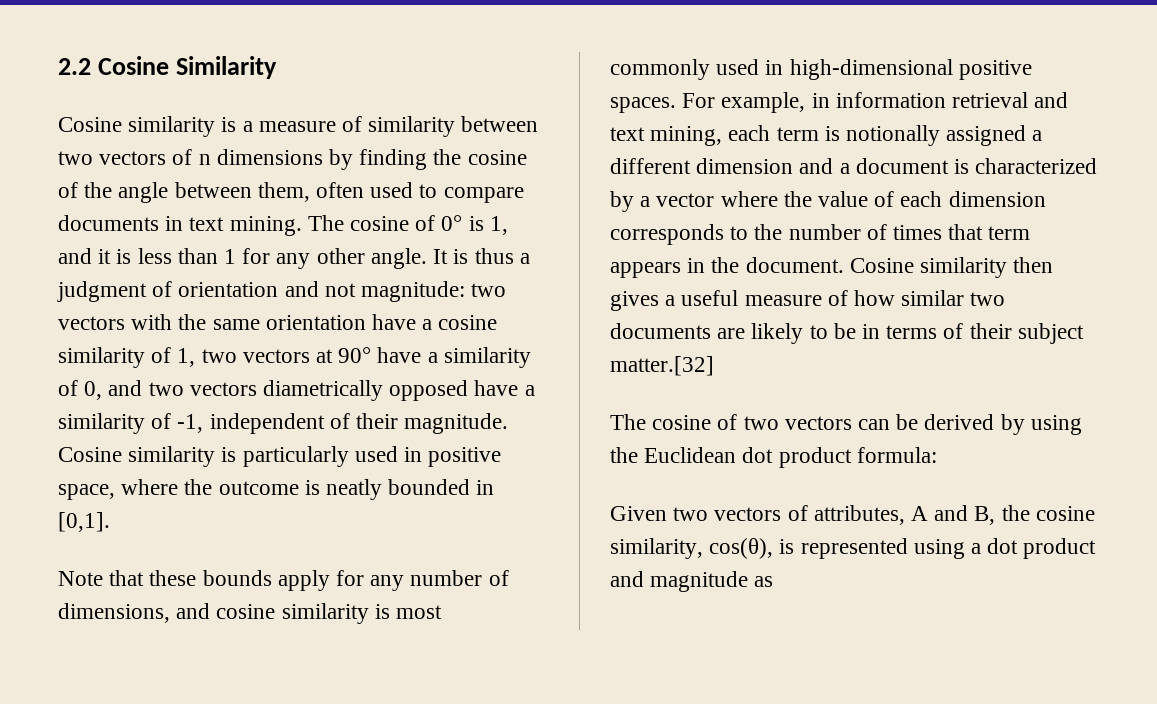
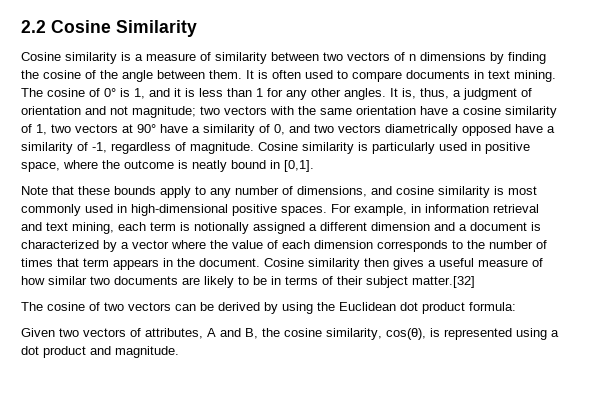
- Cosine similarity is a measure of similarity between two vectors of n dimensions by finding the cosine of the angle between them, often used to compare documents in text mining.
+ Cosine similarity is a measure of similarity between two vectors of n dimensions by finding the cosine of the angle between them. It is often used to compare documents in text mining.
- The cosine of 0° is 1, and it is less than 1 for any other angle. It is thus a judgment of orientation and not magnitude: two vectors with the same orientation have a cosine similarity of 1, two vectors at 90° have a similarity of 0, and two vectors diametrically opposed have a similarity of -1, independent of their magnitude.
+ The cosine of 0° is 1, and it is less than 1 for any other angles. It is, thus, a judgment of orientation and not magnitude; two vectors with the same orientation have a cosine similarity of 1, two vectors at 90° have a similarity of 0, and two vectors diametrically opposed have a similarity of -1, regardless of magnitude.
- Cosine similarity is particularly used in positive space, where the outcome is neatly bounded in [0,1].
+ Cosine similarity is particularly used in positive space, where the outcome is neatly bound in [0,1].
- Note that these bounds apply for any number of dimensions, and cosine similarity is most commonly used in high-dimensional positive spaces.
+ Note that these bounds apply to any number of dimensions, and cosine similarity is most commonly used in high-dimensional positive spaces.
- Given two vectors of attributes, A and B, the cosine similarity, cos(θ), is represented using a dot product and magnitude as
+ Given two vectors of attributes, A and B, the cosine similarity, cos(θ), is represented using a dot product and magnitude.

